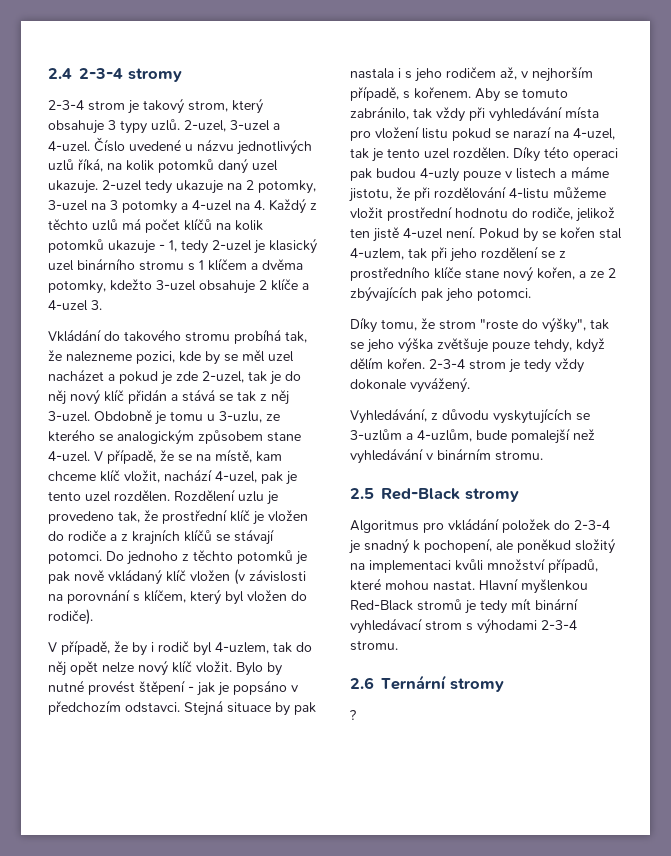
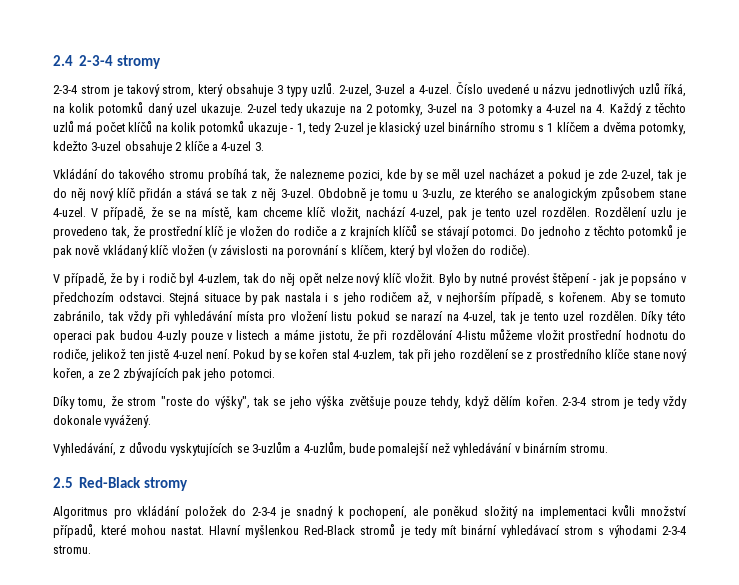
- 2.6 Ternární stromy
- ?

